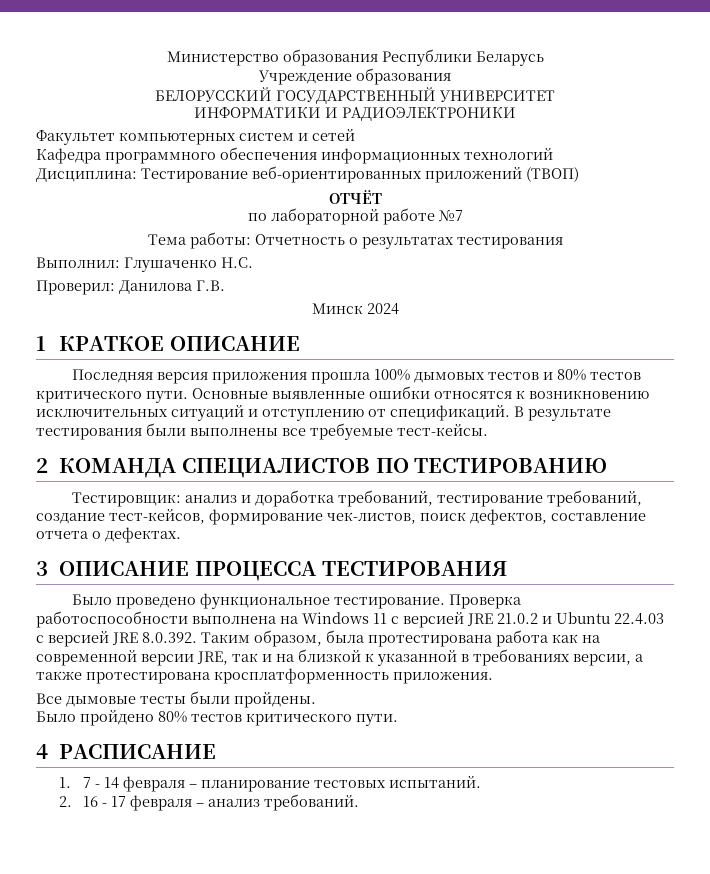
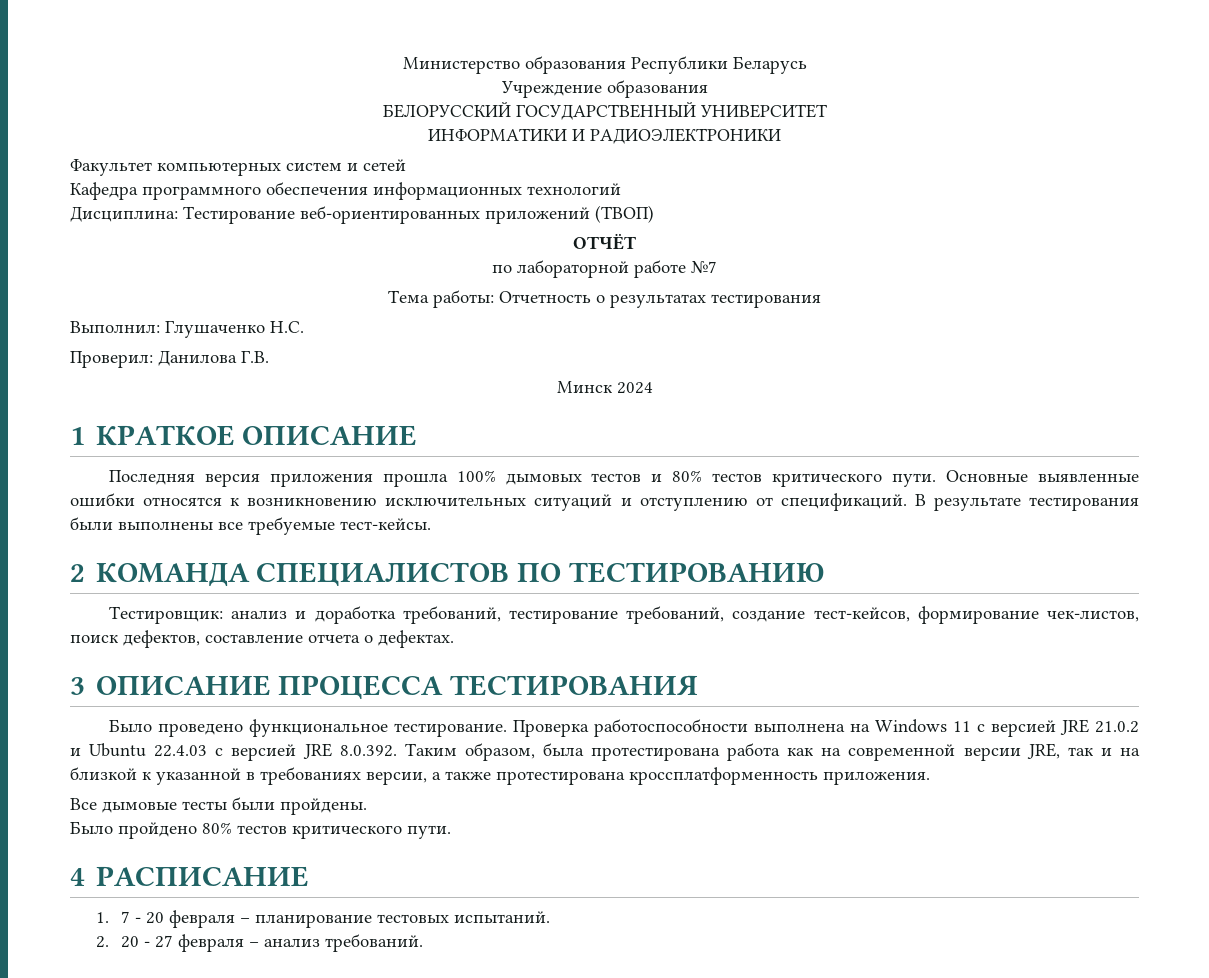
- Проверка работоспособности выполнена на Windows 11 c версией JRE 21.0.2 и Ubuntu 22.4.03 с версией JRE 8.0.392. Таким образом, была протестирована работа как на современной версии JRE, так и на близкой к указанной в требованиях версии, а также протестирована кросплатформенность приложения.
+ Проверка работоспособности выполнена на Windows 11 c версией JRE 21.0.2 и Ubuntu 22.4.03 с версией JRE 8.0.392. Таким образом, была протестирована работа как на современной версии JRE, так и на близкой к указанной в требованиях версии, а также протестирована кроссплатформенность приложения.
- 1. 7 - 14 февраля – планирование тестовых испытаний.
+ 1. 7 - 20 февраля – планирование тестовых испытаний.
- 2. 16 - 17 февраля – анализ требований.
+ 2. 20 - 27 февраля – анализ требований.

